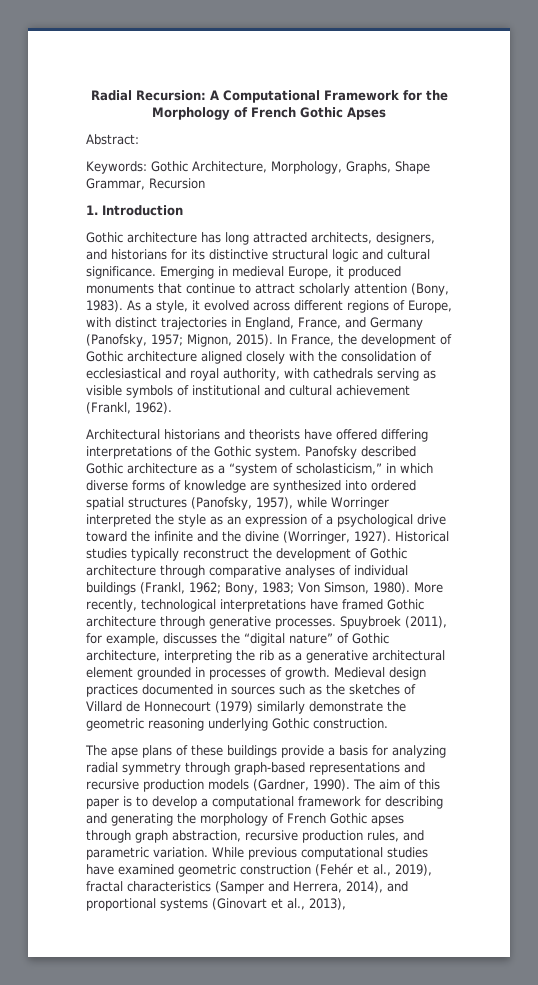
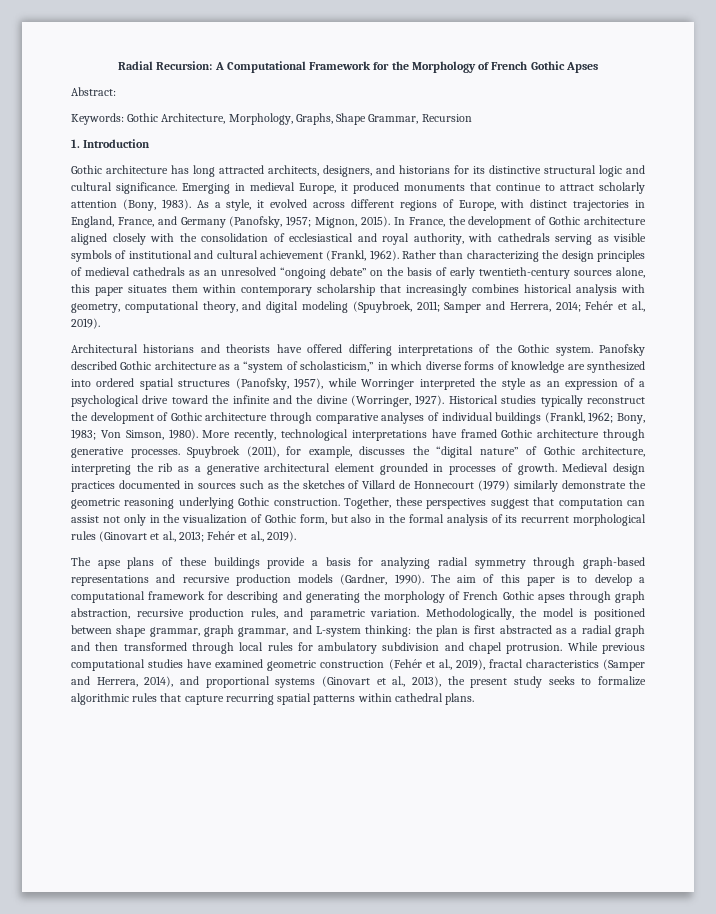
+ Rather than characterizing the design principles of medieval cathedrals as an unresolved “ongoing debate” on the basis of early twentieth-century sources alone, this paper situates them within contemporary scholarship that increasingly combines historical analysis with geometry, computational theory, and digital modeling (Spuybroek, 2011; Samper and Herrera, 2014; Fehér et al., 2019).
+ Together, these perspectives suggest that computation can assist not only in the visualization of Gothic form, but also in the formal analysis of its recurrent morphological rules (Ginovart et al., 2013; Fehér et al., 2019).
+ Methodologically, the model is positioned between shape grammar, graph grammar, and L-system thinking: the plan is first abstracted as a radial graph and then transformed through local rules for ambulatory subdivision and chapel protrusion.
- While previous computational studies have examined geometric construction (Fehér et al., 2019), fractal characteristics (Samper and Herrera, 2014), and proportional systems (Ginovart et al., 2013),
+ While previous computational studies have examined geometric construction (Fehér et al., 2019), fractal characteristics (Samper and Herrera, 2014), and proportional systems (Ginovart et al., 2013), the present study seeks to formalize algorithmic rules that capture recurring spatial patterns within cathedral plans.

